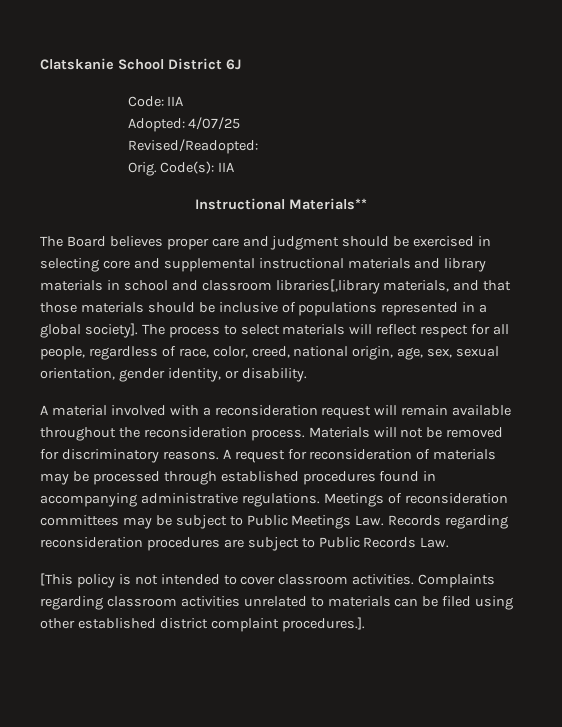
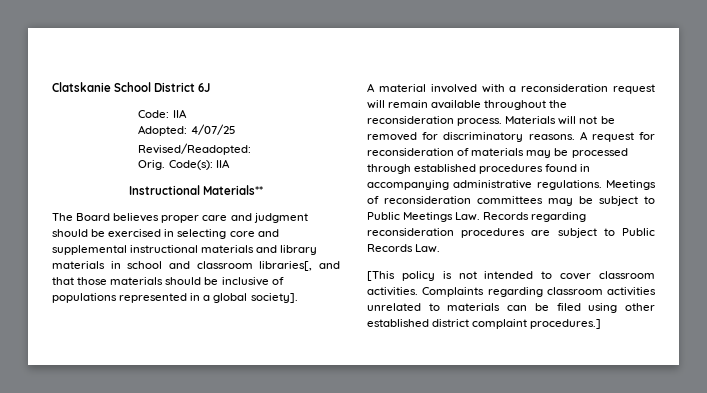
- The Board believes proper care and judgment should be exercised in selecting core and supplemental instructional materials and library materials in school and classroom libraries[,library materials, and that those materials should be inclusive of populations represented in a global society]. The process to select materials will reflect respect for all people, regardless of race, color, creed, national origin, age, sex, sexual orientation, gender identity, or disability.
+ The Board believes proper care and judgment should be exercised in selecting core and supplemental instructional materials and library materials in school and classroom libraries[, and that those materials should be inclusive of populations represented in a global society].
- Complaints regarding classroom activities unrelated to materials can be filed using other established district complaint procedures.].
+ Complaints regarding classroom activities unrelated to materials can be filed using other established district complaint procedures.]

